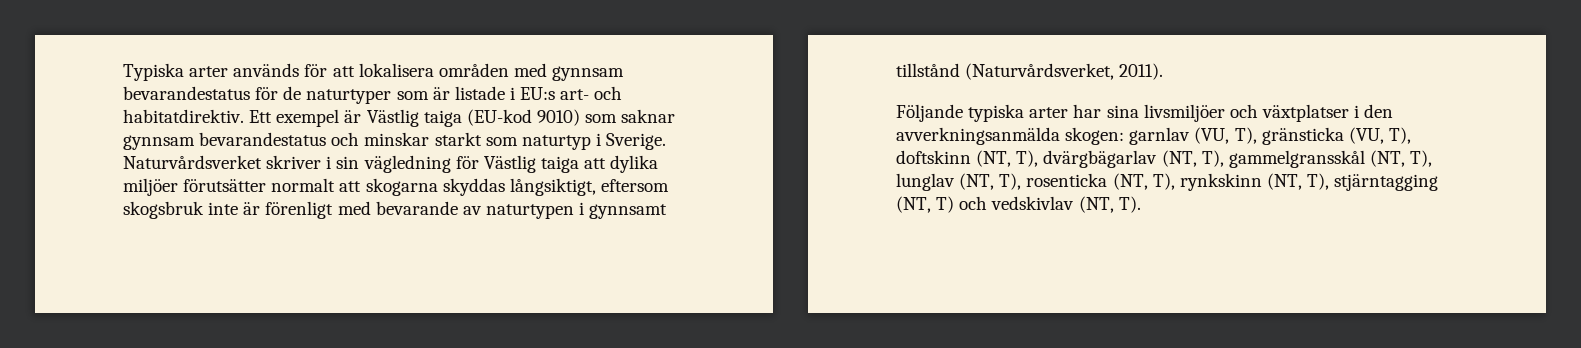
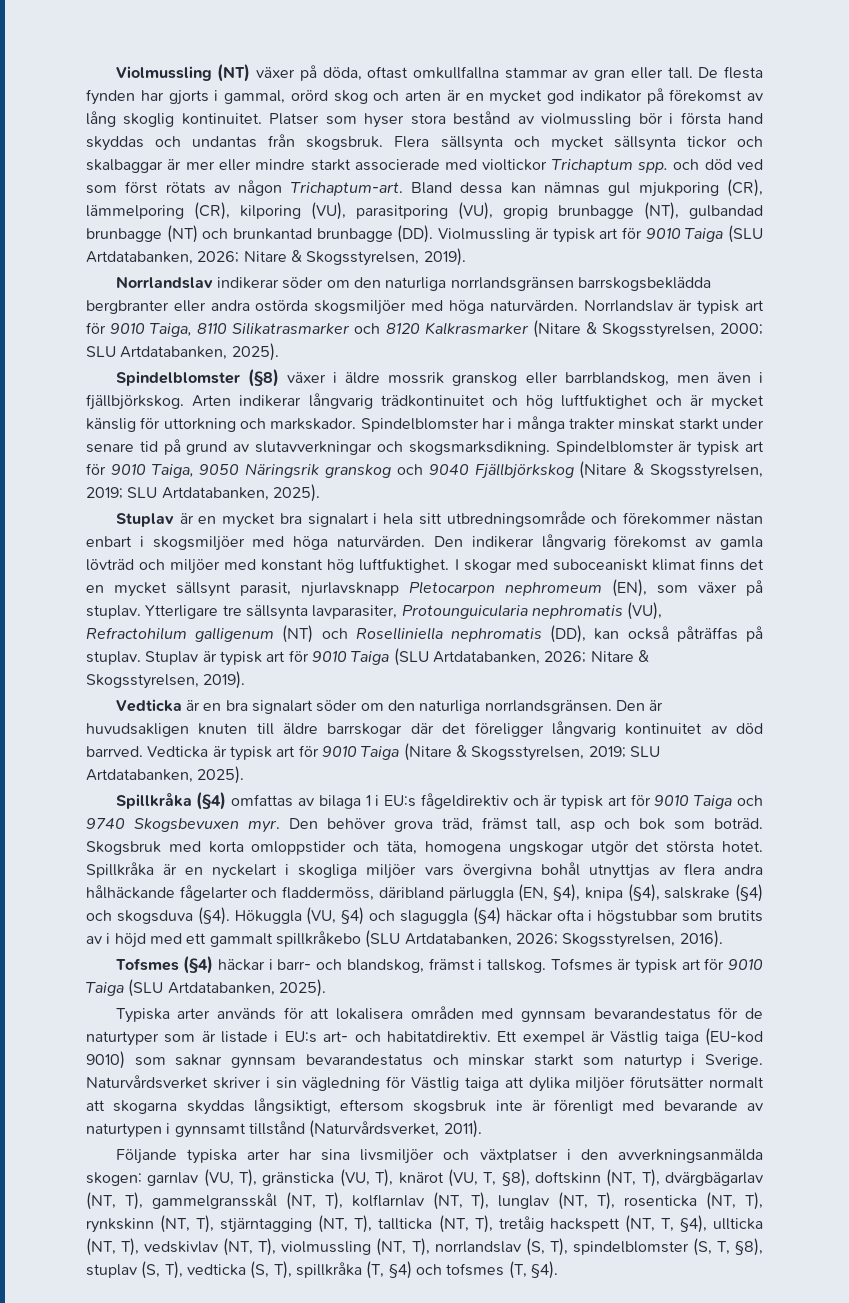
+ Violmussling (NT) växer på döda, oftast omkullfallna stammar av gran eller tall. De flesta fynden har gjorts i gammal, orörd skog och arten är en mycket god indikator på förekomst av lång skoglig kontinuitet. Platser som hyser stora bestånd av violmussling bör i första hand skyddas och undantas från skogsbruk. Flera sällsynta och mycket sällsynta tickor och skalbaggar är mer eller mindre starkt associerade med violtickor Trichaptum spp. och död ved som först rötats av någon Trichaptum-art. Bland dessa kan nämnas gul mjukporing (CR), lämmelporing (CR), kilporing (VU), parasitporing (VU), gropig brunbagge (NT), gulbandad brunbagge (NT) och brunkantad brunbagge (DD). Violmussling är typisk art för 9010 Taiga (SLU Artdatabanken, 2026; Nitare & Skogsstyrelsen, 2019).
+ Norrlandslav indikerar söder om den naturliga norrlandsgränsen barrskogsbeklädda bergbranter eller andra ostörda skogsmiljöer med höga naturvärden. Norrlandslav är typisk art för 9010 Taiga, 8110 Silikatrasmarker och 8120 Kalkrasmarker (Nitare & Skogsstyrelsen, 2000; SLU Artdatabanken, 2025).
+ Spindelblomster (§8) växer i äldre mossrik granskog eller barrblandskog, men även i fjällbjörkskog. Arten indikerar långvarig trädkontinuitet och hög luftfuktighet och är mycket känslig för uttorkning och markskador. Spindelblomster har i många trakter minskat starkt under senare tid på grund av slutavverkningar och skogsmarksdikning. Spindelblomster är typisk art för 9010 Taiga, 9050 Näringsrik granskog och 9040 Fjällbjörkskog (Nitare & Skogsstyrelsen, 2019; SLU Artdatabanken, 2025).
+ Stuplav är en mycket bra signalart i hela sitt utbredningsområde och förekommer nästan enbart i skogsmiljöer med höga naturvärden. Den indikerar långvarig förekomst av gamla lövträd och miljöer med konstant hög luftfuktighet. I skogar med suboceaniskt klimat finns det en mycket sällsynt parasit, njurlavsknapp Pletocarpon nephromeum (EN), som växer på stuplav. Ytterligare tre sällsynta lavparasiter, Protounguicularia nephromatis (VU), Refractohilum galligenum (NT) och Roselliniella nephromatis (DD), kan också påträffas på stuplav. Stuplav är typisk art för 9010 Taiga (SLU Artdatabanken, 2026; Nitare & Skogsstyrelsen, 2019).
+ Vedticka är en bra signalart söder om den naturliga norrlandsgränsen. Den är huvudsakligen knuten till äldre barrskogar där det föreligger långvarig kontinuitet av död barrved. Vedticka är typisk art för 9010 Taiga (Nitare & Skogsstyrelsen, 2019; SLU Artdatabanken, 2025).
+ Spillkråka (§4) omfattas av bilaga 1 i EU:s fågeldirektiv och är typisk art för 9010 Taiga och 9740 Skogsbevuxen myr. Den behöver grova träd, främst tall, asp och bok som boträd. Skogsbruk med korta omloppstider och täta, homogena ungskogar utgör det största hotet. Spillkråka är en nyckelart i skogliga miljöer vars övergivna bohål utnyttjas av flera andra hålhäckande fågelarter och fladdermöss, däribland pärluggla (EN, §4), knipa (§4), salskrake (§4) och skogsduva (§4). Hökuggla (VU, §4) och slaguggla (§4) häckar ofta i högstubbar som brutits av i höjd med ett gammalt spillkråkebo (SLU Artdatabanken, 2026; Skogsstyrelsen, 2016).
+ Tofsmes (§4) häckar i barr- och blandskog, främst i tallskog. Tofsmes är typisk art för 9010 Taiga (SLU Artdatabanken, 2025).
- Följande typiska arter har sina livsmiljöer och växtplatser i den avverkningsanmälda skogen: garnlav (VU, T), gränsticka (VU, T), doftskinn (NT, T), dvärgbägarlav (NT, T), gammelgransskål (NT, T), lunglav (NT, T), rosenticka (NT, T), rynkskinn (NT, T), stjärntagging (NT, T) och vedskivlav (NT, T).
+ Följande typiska arter har sina livsmiljöer och växtplatser i den avverkningsanmälda skogen: garnlav (VU, T), gränsticka (VU, T), knärot (VU, T, §8), doftskinn (NT, T), dvärgbägarlav (NT, T), gammelgransskål (NT, T), kolflarnlav (NT, T), lunglav (NT, T), rosenticka (NT, T), rynkskinn (NT, T), stjärntagging (NT, T), tallticka (NT, T), tretåig hackspett (NT, T, §4), ullticka (NT, T), vedskivlav (NT, T), violmussling (NT, T), norrlandslav (S, T), spindelblomster (S, T, §8), stuplav (S, T), vedticka (S, T), spillkråka (T, §4) och tofsmes (T, §4).

